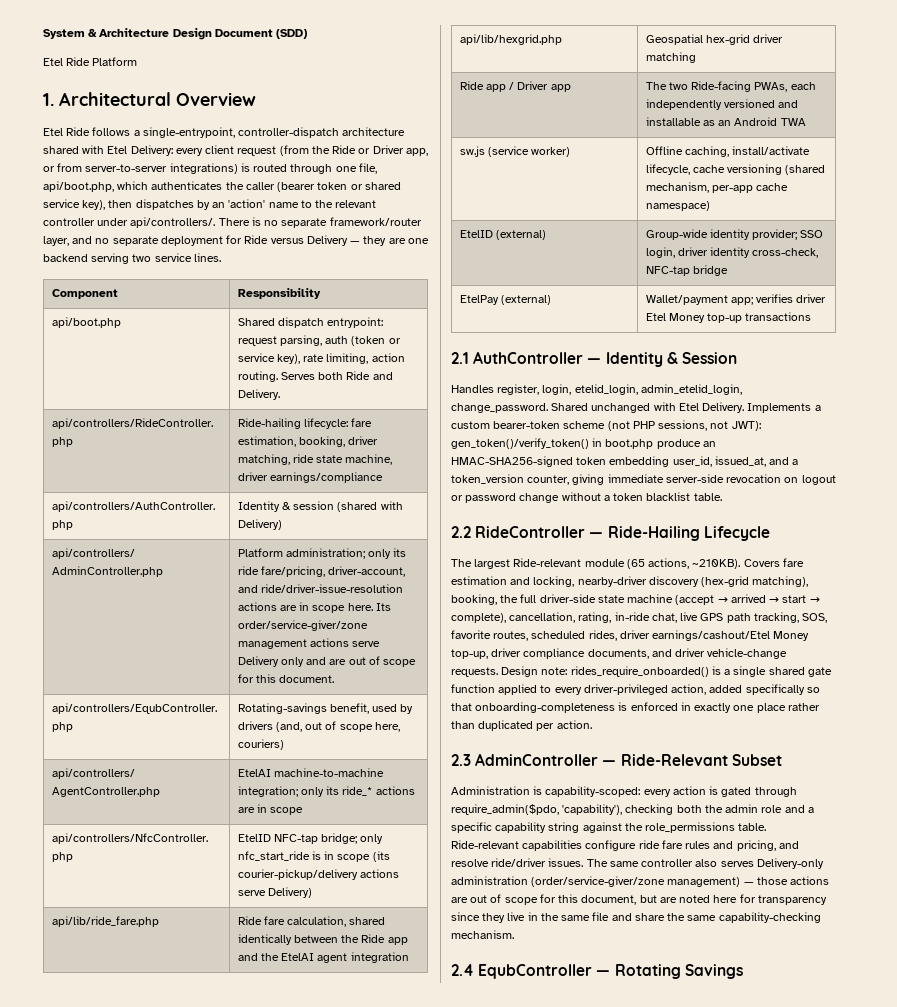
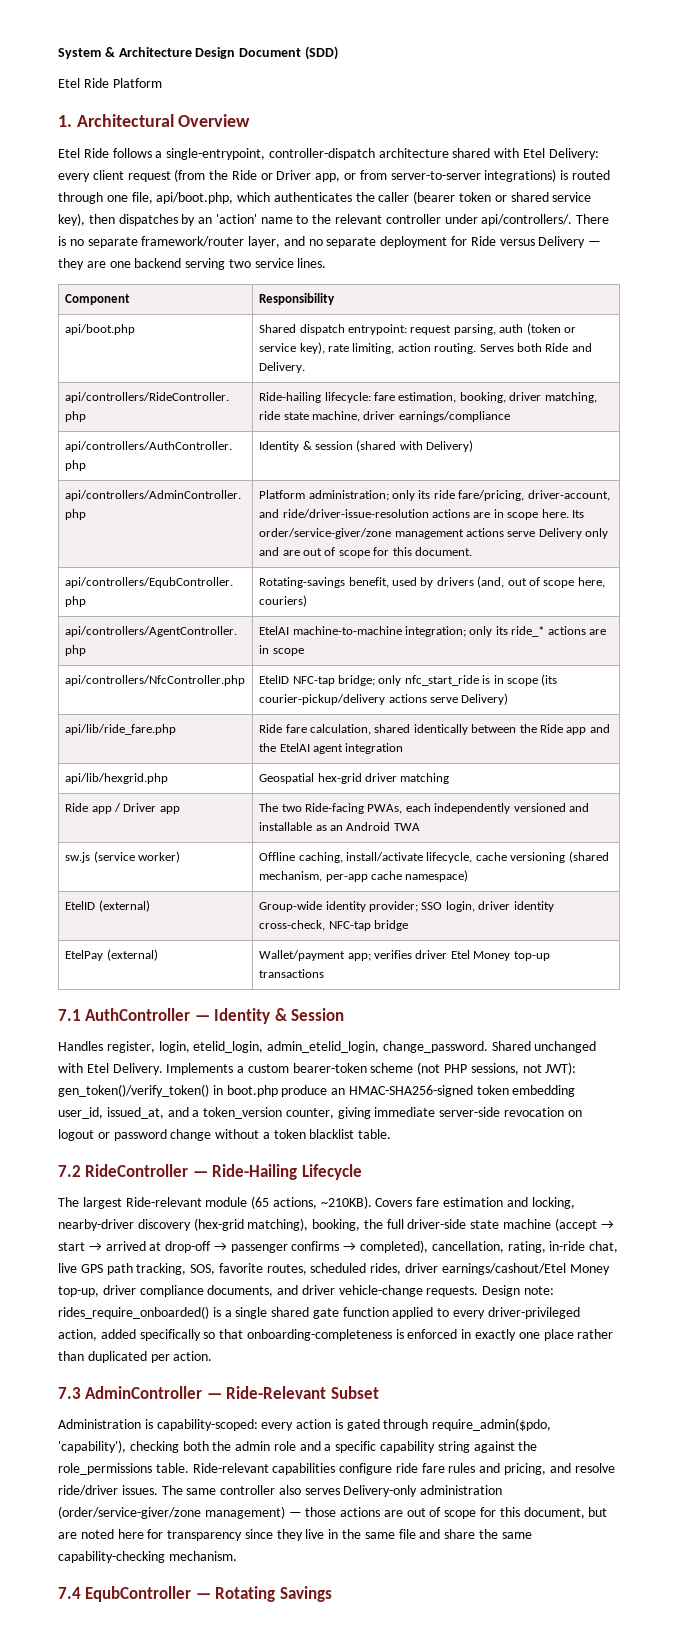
- 2.1 AuthController — Identity & Session
+ 7.1 AuthController — Identity & Session
- 2.2 RideController — Ride-Hailing Lifecycle
+ 7.2 RideController — Ride-Hailing Lifecycle
- Covers fare estimation and locking, nearby-driver discovery (hex-grid matching), booking, the full driver-side state machine (accept → arrived → start → complete), cancellation, rating, in-ride chat, live GPS path tracking, SOS, favorite routes, scheduled rides, driver earnings/cashout/Etel Money top-up, driver compliance documents, and driver vehicle-change requests.
+ Covers fare estimation and locking, nearby-driver discovery (hex-grid matching), booking, the full driver-side state machine (accept → start → arrived at drop-off → passenger confirms → completed), cancellation, rating, in-ride chat, live GPS path tracking, SOS, favorite routes, scheduled rides, driver earnings/cashout/Etel Money top-up, driver compliance documents, and driver vehicle-change requests.
- 2.3 AdminController — Ride-Relevant Subset
+ 7.3 AdminController — Ride-Relevant Subset
- 2.4 EqubController — Rotating Savings
+ 7.4 EqubController — Rotating Savings

